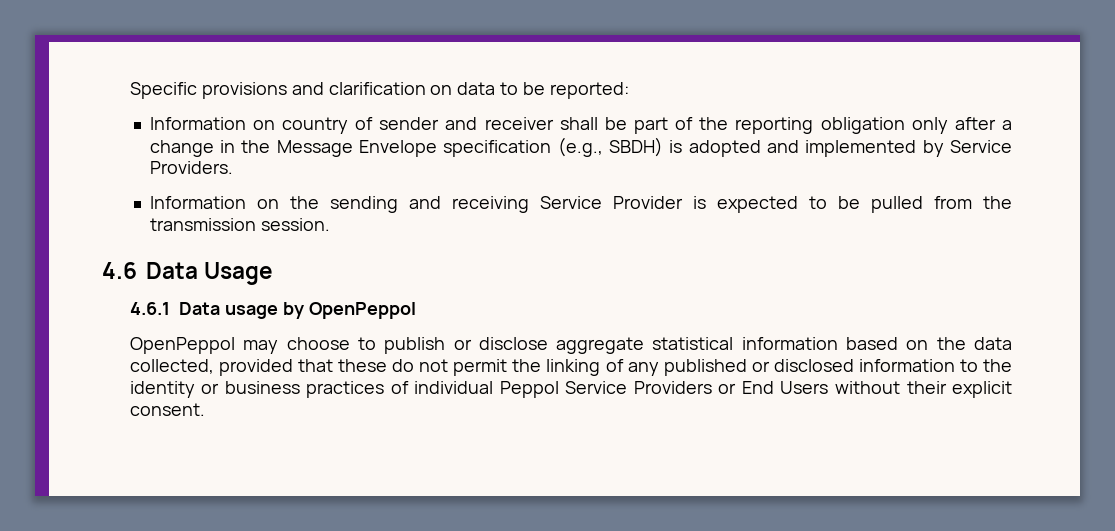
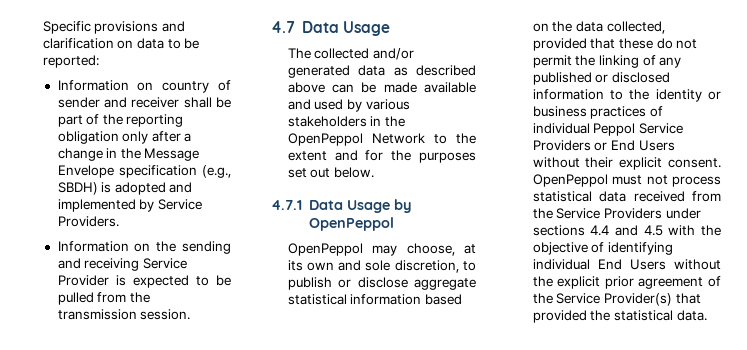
- 4.6 Data Usage
+ 4.7 Data Usage
- 4.6.1 Data usage by OpenPeppol
- OpenPeppol may choose to publish or disclose aggregate statistical information based on the data collected, provided that these do not permit the linking of any published or disclosed information to the identity or business practices of individual Peppol Service Providers or End Users without their explicit consent.
+ The collected and/or generated data as described above can be made available and used by various stakeholders in the OpenPeppol Network to the extent and for the purposes set out below.
+ 4.7.1 Data Usage by OpenPeppol
+ OpenPeppol may choose, at its own and sole discretion, to publish or disclose aggregate statistical information based on the data collected, provided that these do not permit the linking of any published or disclosed information to the identity or business practices of individual Peppol Service Providers or End Users without their explicit consent.
+ OpenPeppol must not process statistical data received from the Service Providers under sections 4.4 and 4.5 with the objective of identifying individual End Users without the explicit prior agreement of the Service Provider(s) that provided the statistical data.

